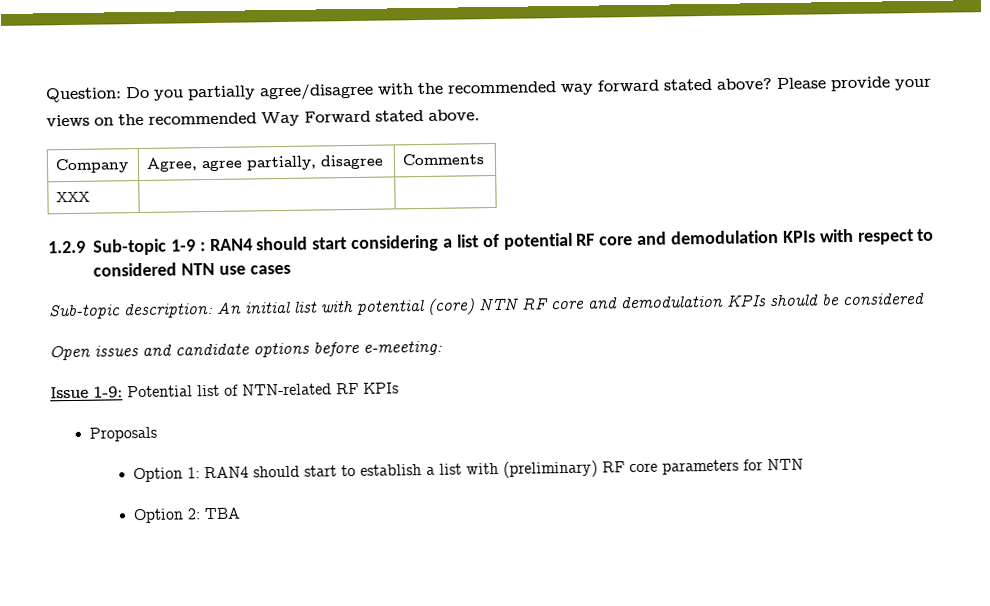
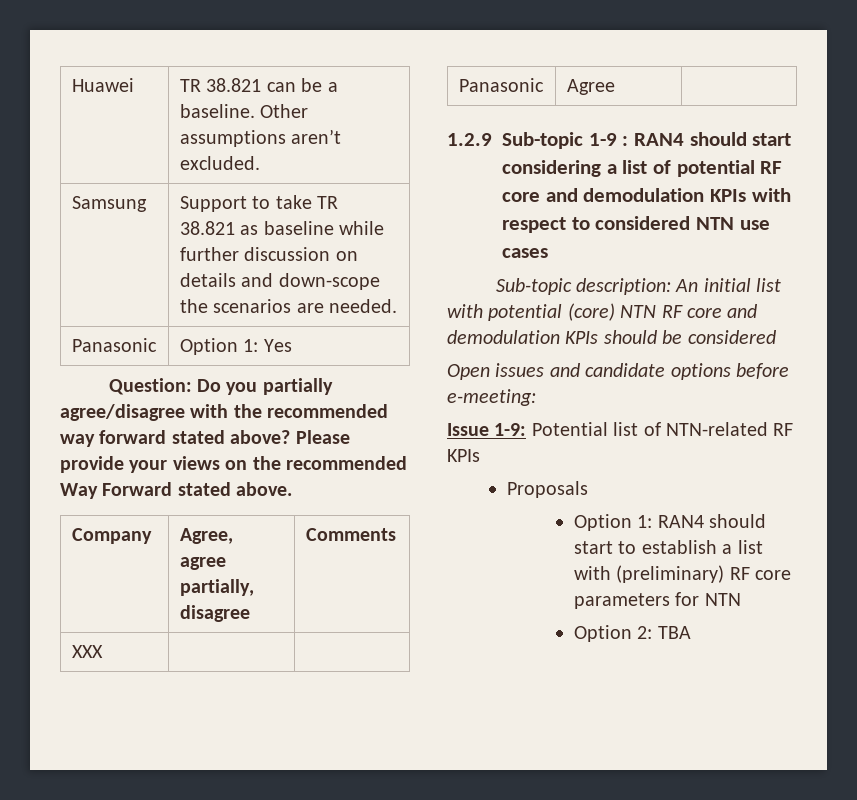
+ Huawei | TR 38.821 can be a baseline. Other assumptions aren’t excluded.
+ Samsung | Support to take TR 38.821 as baseline while further discussion on details and down-scope the scenarios are needed.
+ Panasonic | Option 1: Yes
+ Panasonic | Agree |

